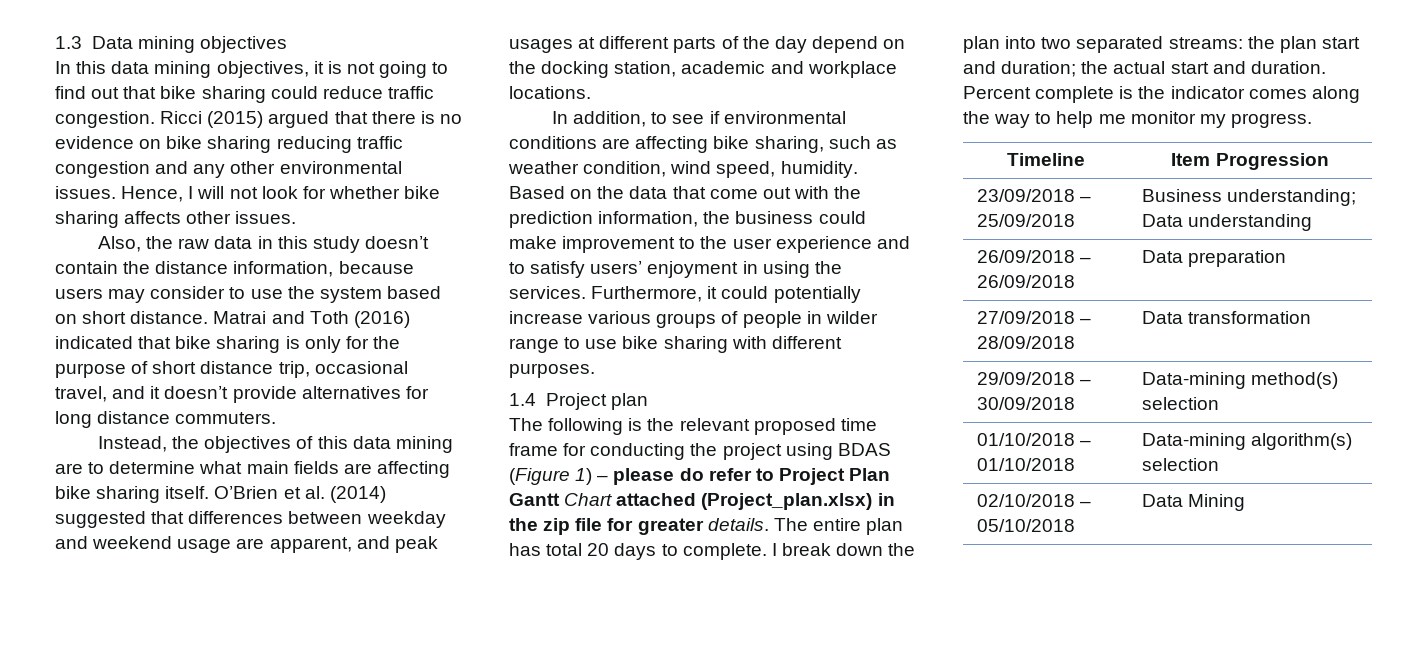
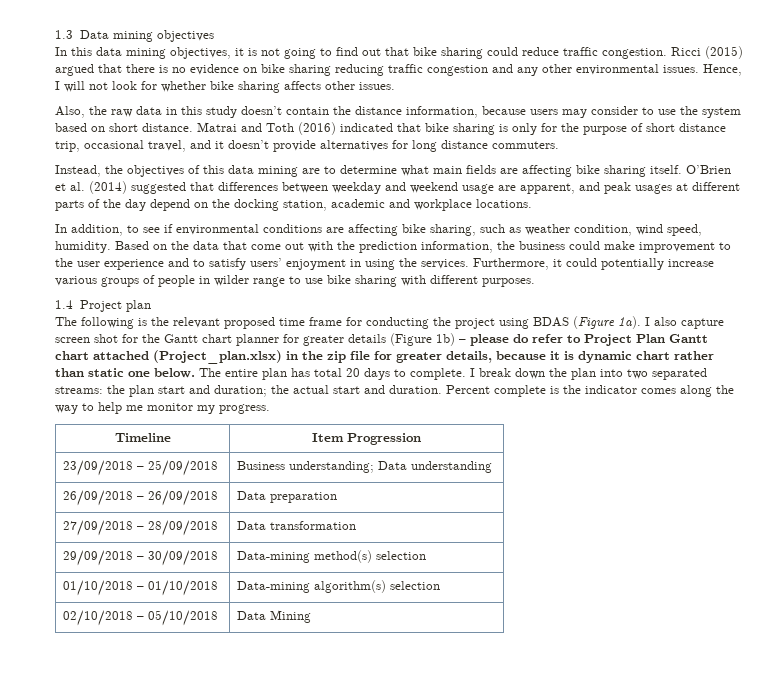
- The following is the relevant proposed time frame for conducting the project using BDAS (Figure 1) – please do refer to Project Plan Gantt Chart attached (Project_plan.xlsx) in the zip file for greater details.
+ The following is the relevant proposed time frame for conducting the project using BDAS (Figure 1a). I also capture screen shot for the Gantt chart planner for greater details (Figure 1b) – please do refer to Project Plan Gantt chart attached (Project_plan.xlsx) in the zip file for greater details, because it is dynamic chart rather than static one below.

